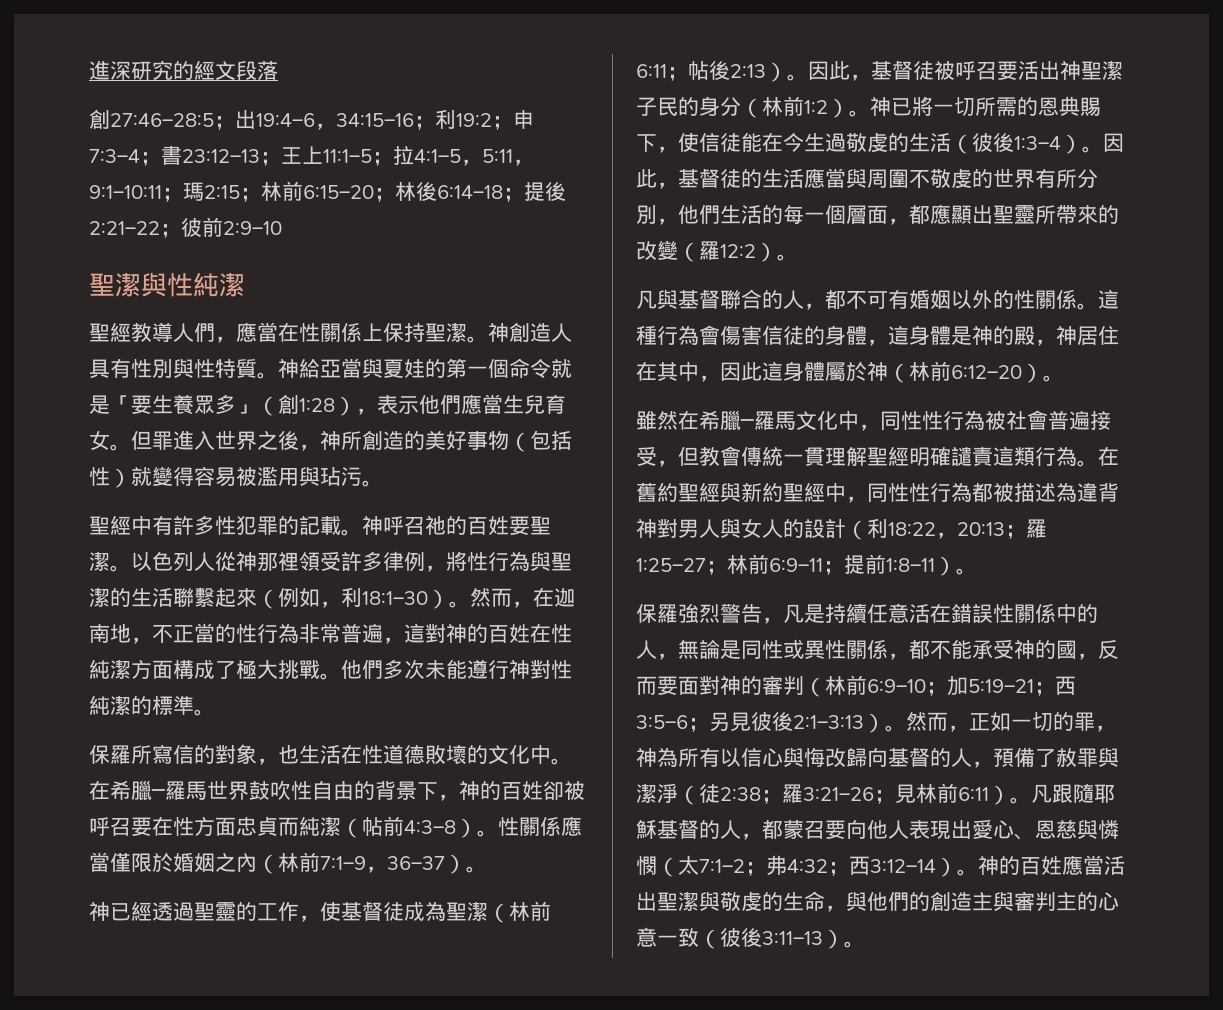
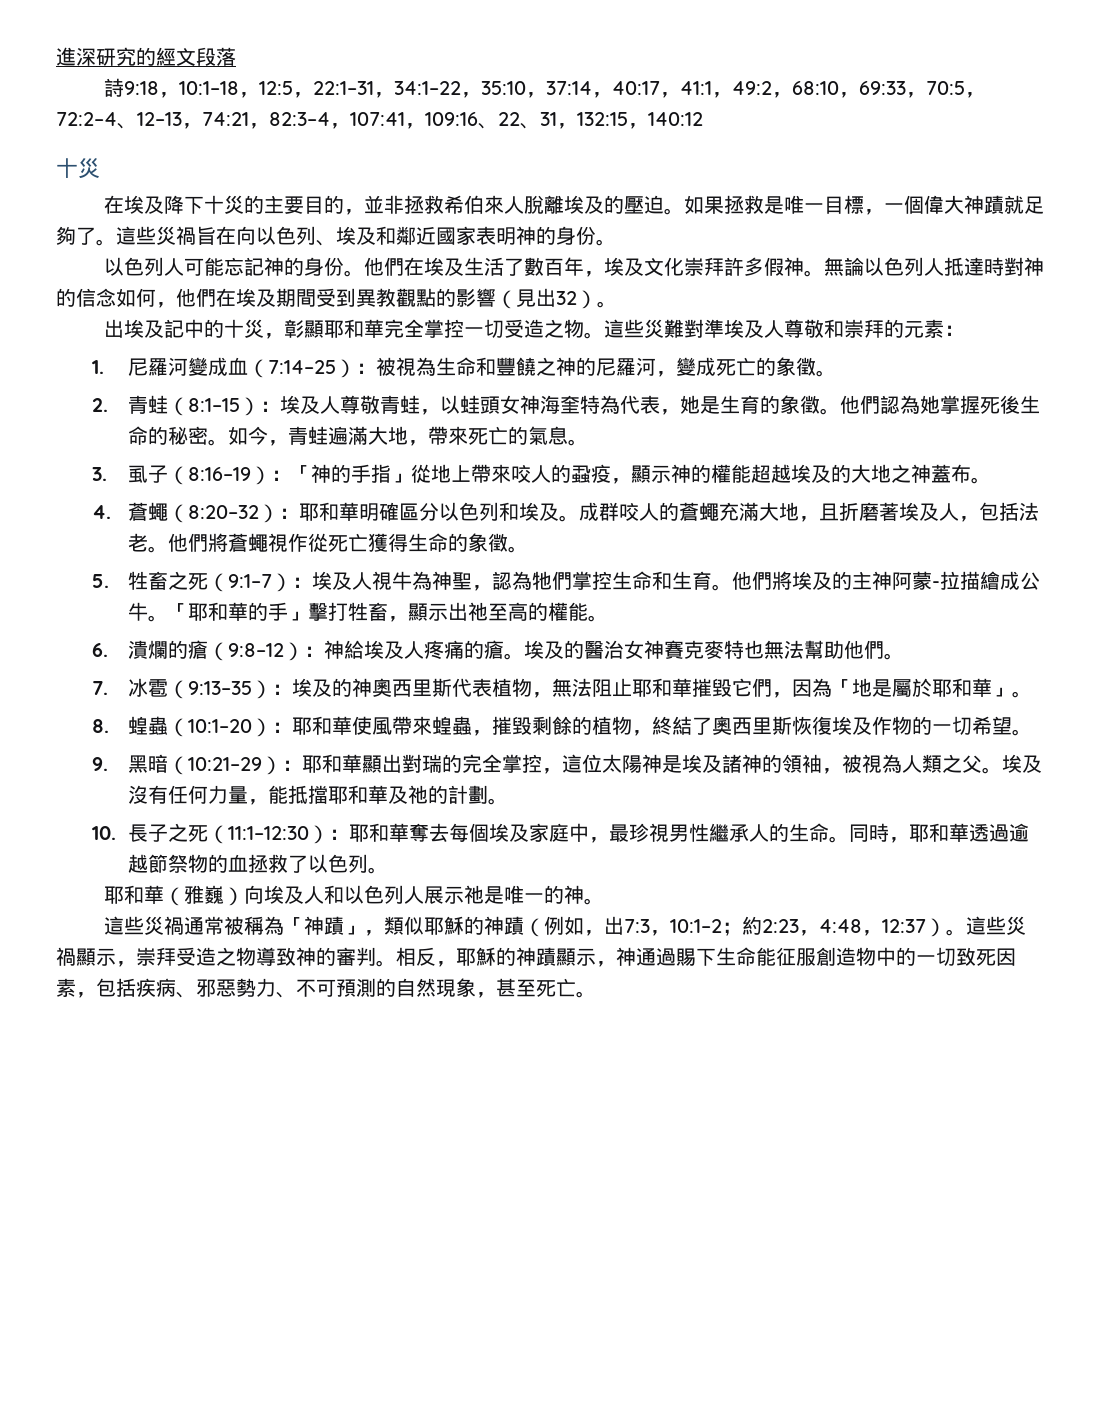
- 創27:46–28:5；出19:4–6，34:15–16；利19:2；申7:3–4；書23:12–13；王上11:1–5；拉4:1–5，5:11，9:1–10:11；瑪2:15；林前6:15–20；林後6:14–18；提後2:21–22；彼前2:9–10
- 聖潔與性純潔
- 聖經教導人們，應當在性關係上保持聖潔。神創造人具有性別與性特質。神給亞當與夏娃的第一個命令就是「要生養眾多」（創1:28），表示他們應當生兒育女。但罪進入世界之後，神所創造的美好事物（包括性）就變得容易被濫用與玷污。
- 聖經中有許多性犯罪的記載。神呼召祂的百姓要聖潔。以色列人從神那裡領受許多律例，將性行為與聖潔的生活聯繫起來（例如，利18:1–30）。然而，在迦南地，不正當的性行為非常普遍，這對神的百姓在性純潔方面構成了極大挑戰。他們多次未能遵行神對性純潔的標準。
- 保羅所寫信的對象，也生活在性道德敗壞的文化中。在希臘─羅馬世界鼓吹性自由的背景下，神的百姓卻被呼召要在性方面忠貞而純潔（帖前4:3–8）。性關係應當僅限於婚姻之內（林前7:1–9，36–37）。
- 神已經透過聖靈的工作，使基督徒成為聖潔（林前6:11；帖後2:13）。因此，基督徒被呼召要活出神聖潔子民的身分（林前1:2）。神已將一切所需的恩典賜下，使信徒能在今生過敬虔的生活（彼後1:3–4）。因此，基督徒的生活應當與周圍不敬虔的世界有所分別，他們生活的每一個層面，都應顯出聖靈所帶來的改變（羅12:2）。
- 凡與基督聯合的人，都不可有婚姻以外的性關係。這種行為會傷害信徒的身體，這身體是神的殿，神居住在其中，因此這身體屬於神（林前6:12–20）。
- 雖然在希臘─羅馬文化中，同性性行為被社會普遍接受，但教會傳統一貫理解聖經明確譴責這類行為。在舊約聖經與新約聖經中，同性性行為都被描述為違背神對男人與女人的設計（利18:22，20:13；羅1:25–27；林前6:9–11；提前1:8–11）。
- 保羅強烈警告，凡是持續任意活在錯誤性關係中的人，無論是同性或異性關係，都不能承受神的國，反而要面對神的審判（林前6:9–10；加5:19–21；西3:5–6；另見彼後2:1–3:13）。然而，正如一切的罪，神為所有以信心與悔改歸向基督的人，預備了赦罪與潔淨（徒2:38；羅3:21–26；見林前6:11）。凡跟隨耶穌基督的人，都蒙召要向他人表現出愛心、恩慈與憐憫（太7:1–2；弗4:32；西3:12–14）。神的百姓應當活出聖潔與敬虔的生命，與他們的創造主與審判主的心意一致（彼後3:11–13）。
+ 詩9:18，10:1–18，12:5，22:1–31，34:1–22，35:10，37:14，40:17，41:1，49:2，68:10，69:33，70:5，72:2–4、12–13，74:21，82:3–4，107:41，109:16、22、31，132:15，140:12
+ 十災
+ 在埃及降下十災的主要目的，並非拯救希伯來人脫離埃及的壓迫。如果拯救是唯一目標，一個偉大神蹟就足夠了。這些災禍旨在向以色列、埃及和鄰近國家表明神的身份。
+ 以色列人可能忘記神的身份。他們在埃及生活了數百年，埃及文化崇拜許多假神。無論以色列人抵達時對神的信念如何，他們在埃及期間受到異教觀點的影響（見出32）。
+ 出埃及記中的十災，彰顯耶和華完全掌控一切受造之物。這些災難對準埃及人尊敬和崇拜的元素：
+ 1.尼羅河變成血（7:14–25）：被視為生命和豐饒之神的尼羅河，變成死亡的象徵。
+ 2.青蛙（8:1–15）：埃及人尊敬青蛙，以蛙頭女神海奎特為代表，她是生育的象徵。他們認為她掌握死後生命的秘密。如今，青蛙遍滿大地，帶來死亡的氣息。
+ 3.虱子（8:16–19）：「神的手指」從地上帶來咬人的蝨疫，顯示神的權能超越埃及的大地之神蓋布。
+ 4.蒼蠅（8:20–32）：耶和華明確區分以色列和埃及。成群咬人的蒼蠅充滿大地，且折磨著埃及人，包括法老。他們將蒼蠅視作從死亡獲得生命的象徵。
+ 5.牲畜之死（9:1–7）：埃及人視牛為神聖，認為牠們掌控生命和生育。他們將埃及的主神阿蒙-拉描繪成公牛。「耶和華的手」擊打牲畜，顯示出祂至高的權能。
+ 6.潰爛的瘡（9:8–12）：神給埃及人疼痛的瘡。埃及的醫治女神賽克麥特也無法幫助他們。
+ 7.冰雹（9:13–35）：埃及的神奧西里斯代表植物，無法阻止耶和華摧毀它們，因為「地是屬於耶和華」。
+ 8.蝗蟲（10:1–20）：耶和華使風帶來蝗蟲，摧毀剩餘的植物，終結了奧西里斯恢復埃及作物的一切希望。
+ 9.黑暗（10:21–29）：耶和華顯出對瑞的完全掌控，這位太陽神是埃及諸神的領袖，被視為人類之父。埃及沒有任何力量，能抵擋耶和華及祂的計劃。
+ 10.長子之死（11:1–12:30）：耶和華奪去每個埃及家庭中，最珍視男性繼承人的生命。同時，耶和華透過逾越節祭物的血拯救了以色列。
+ 耶和華（雅巍）向埃及人和以色列人展示祂是唯一的神。
+ 這些災禍通常被稱為「神蹟」，類似耶穌的神蹟（例如，出7:3，10:1–2；約2:23，4:48，12:37）。這些災禍顯示，崇拜受造之物導致神的審判。相反，耶穌的神蹟顯示，神通過賜下生命能征服創造物中的一切致死因素，包括疾病、邪惡勢力、不可預測的自然現象，甚至死亡。

